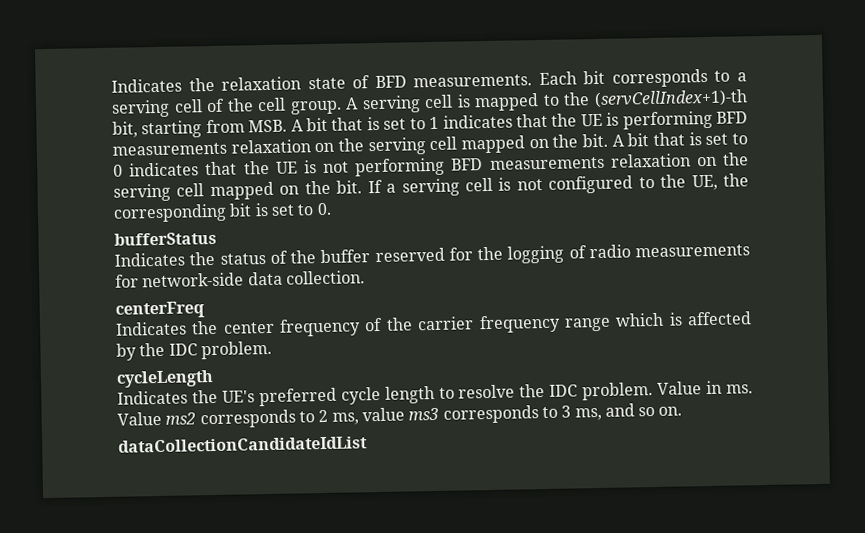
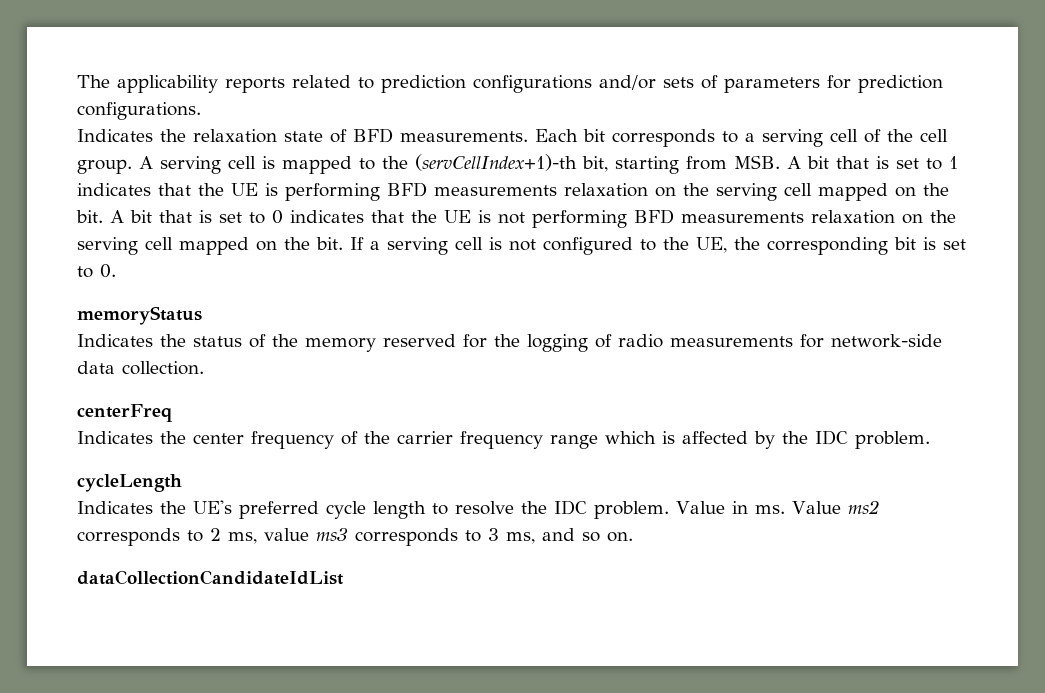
+ The applicability reports related to prediction configurations and/or sets of parameters for prediction configurations.
- bufferStatus
+ memoryStatus
- Indicates the status of the buffer reserved for the logging of radio measurements for network-side data collection.
+ Indicates the status of the memory reserved for the logging of radio measurements for network-side data collection.

